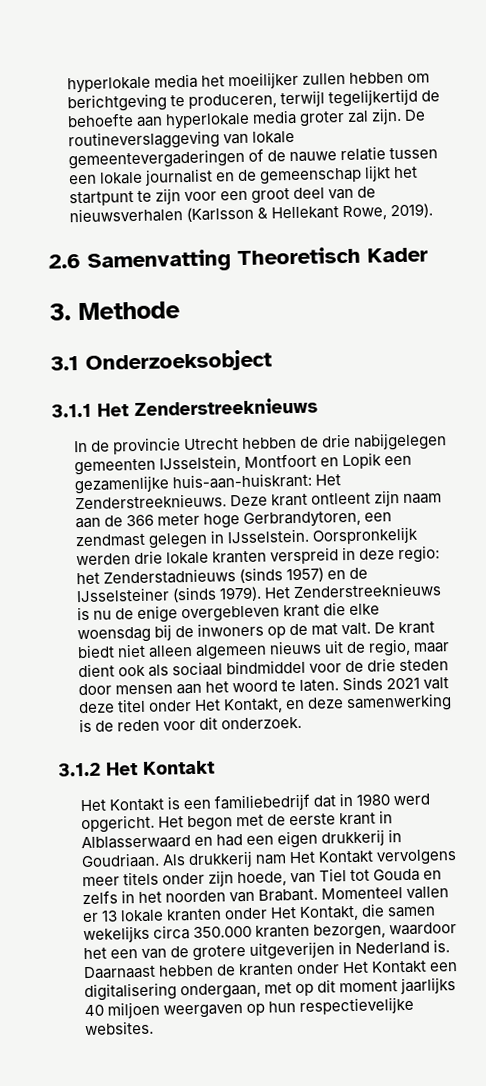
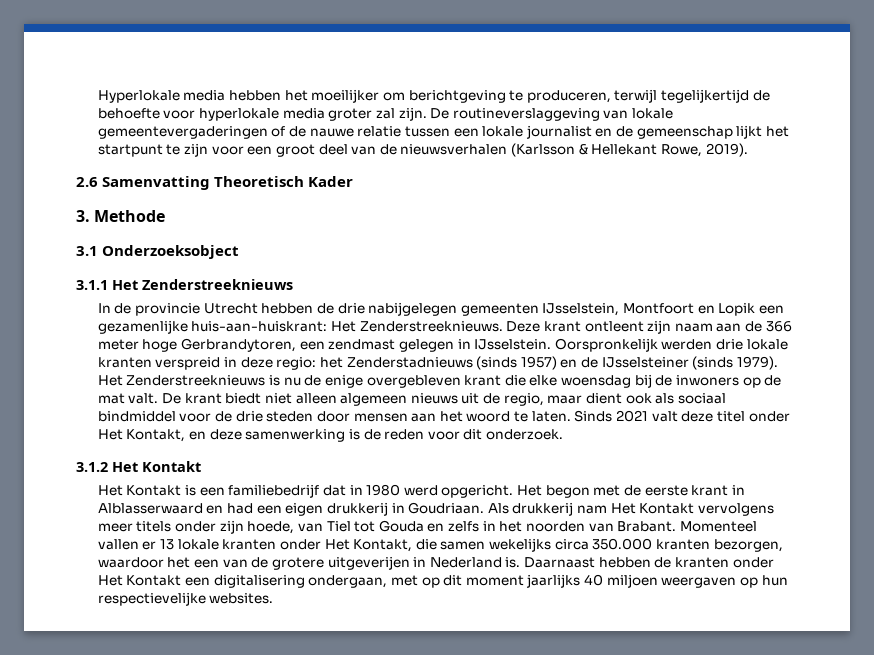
- hyperlokale media het moeilijker zullen hebben om berichtgeving te produceren, terwijl tegelijkertijd de behoefte aan hyperlokale media groter zal zijn.
+ Hyperlokale media hebben het moeilijker om berichtgeving te produceren, terwijl tegelijkertijd de behoefte voor hyperlokale media groter zal zijn.

